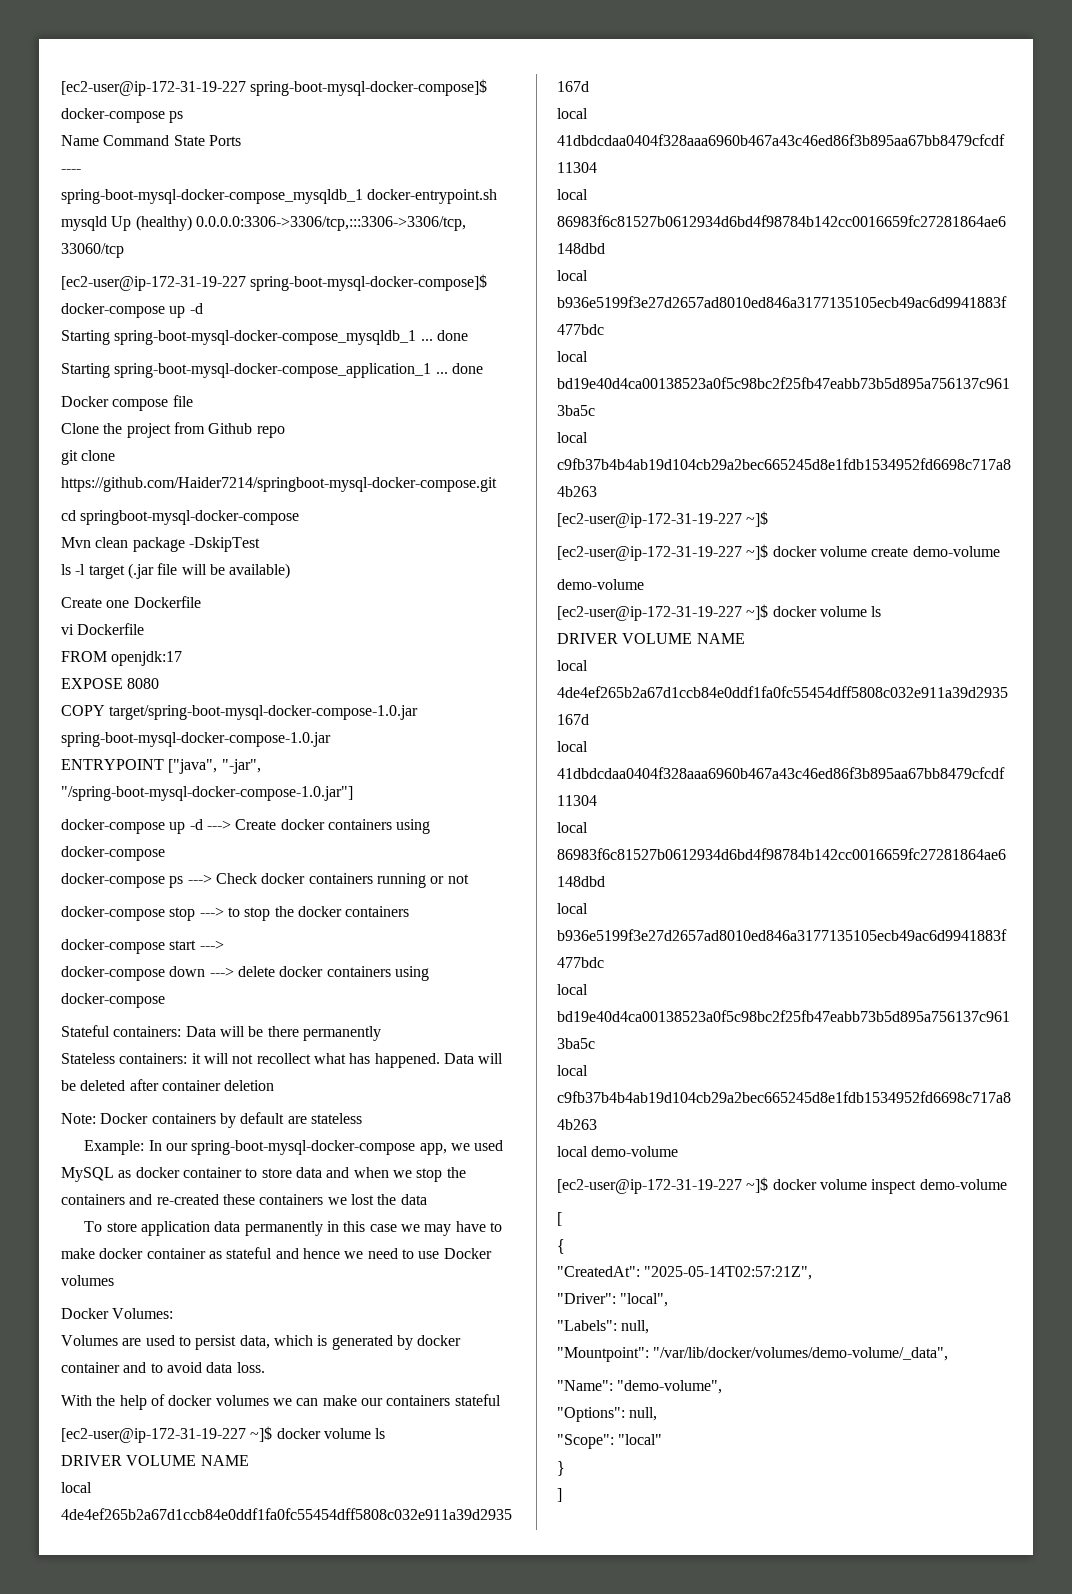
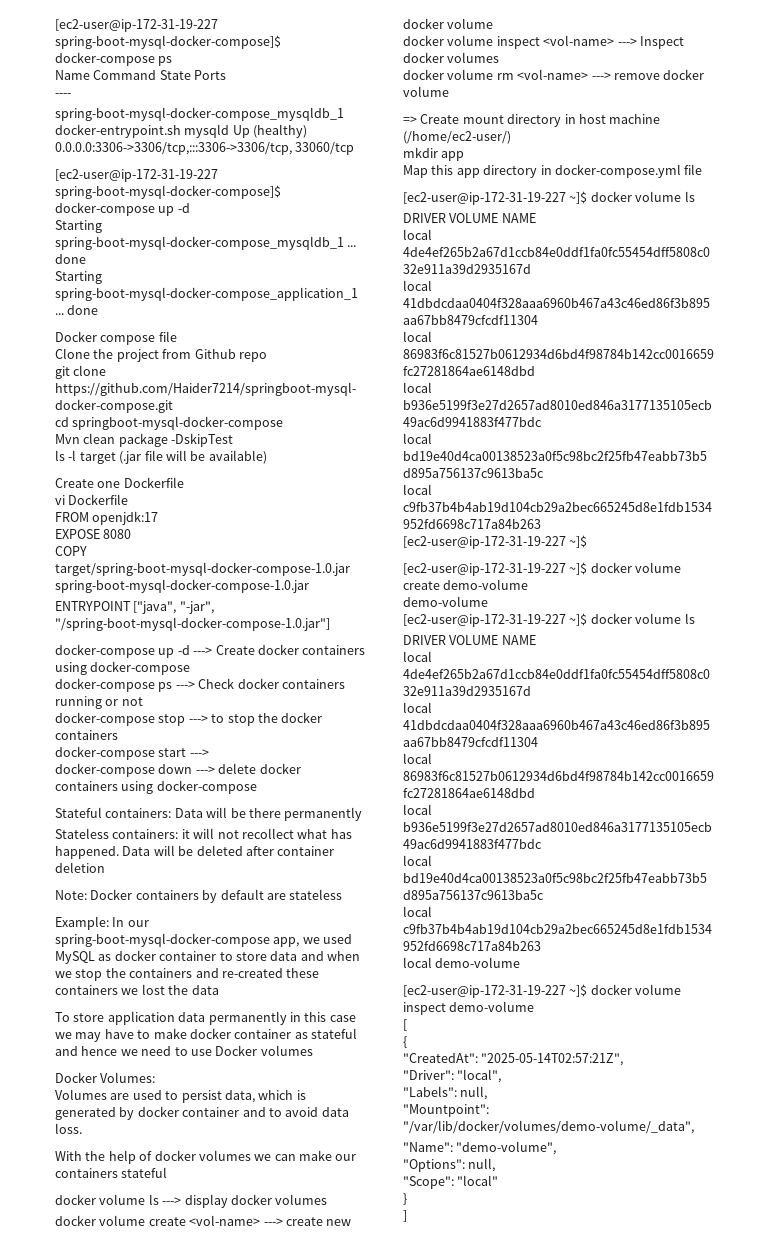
+ docker volume ls ---> display docker volumes
+ docker volume create <vol-name> ---> create new docker volume
+ docker volume inspect <vol-name> ---> Inspect docker volumes
+ docker volume rm <vol-name> ---> remove docker volume
+ => Create mount directory in host machine (/home/ec2-user/)
+ mkdir app
+ Map this app directory in docker-compose.yml file

